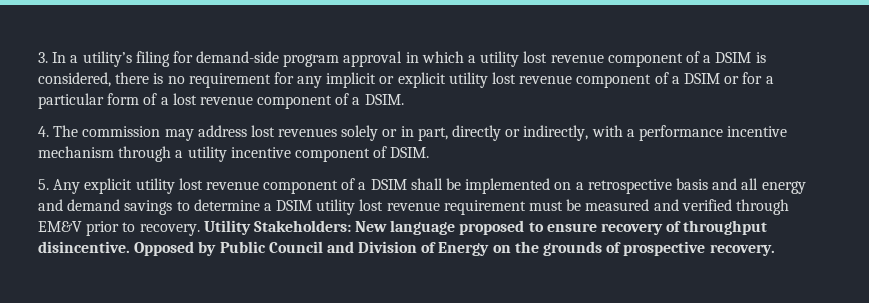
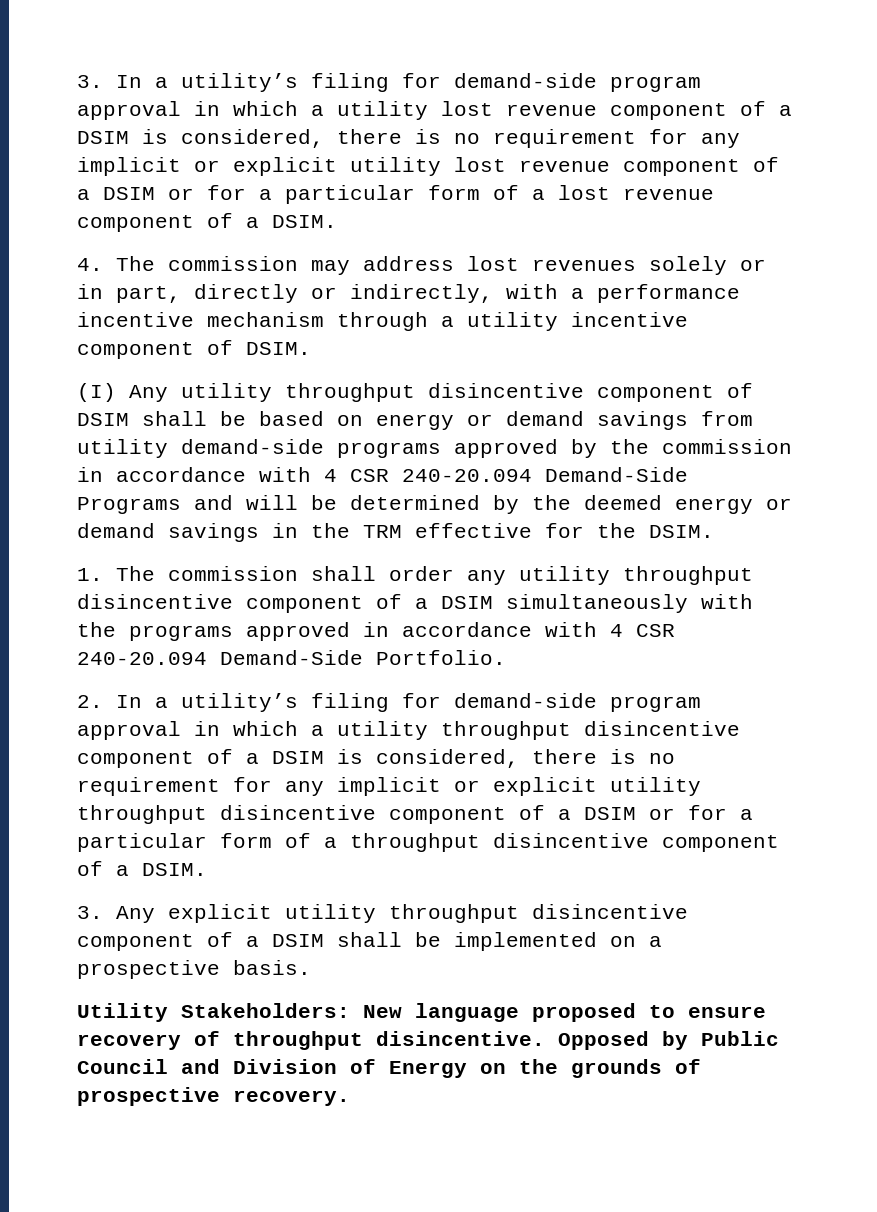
- 5. Any explicit utility lost revenue component of a DSIM shall be implemented on a retrospective basis and all energy and demand savings to determine a DSIM utility lost revenue requirement must be measured and verified through EM&V prior to recovery. Utility Stakeholders: New language proposed to ensure recovery of throughput disincentive.
+ (I) Any utility throughput disincentive component of DSIM shall be based on energy or demand savings from utility demand-side programs approved by the commission in accordance with 4 CSR 240-20.094 Demand-Side Programs and will be determined by the deemed energy or demand savings in the TRM effective for the DSIM.
+ 1. The commission shall order any utility throughput disincentive component of a DSIM simultaneously with the programs approved in accordance with 4 CSR 240-20.094 Demand-Side Portfolio.
+ 2. In a utility’s filing for demand-side program approval in which a utility throughput disincentive component of a DSIM is considered, there is no requirement for any implicit or explicit utility throughput disincentive component of a DSIM or for a particular form of a throughput disincentive component of a DSIM.
+ 3. Any explicit utility throughput disincentive component of a DSIM shall be implemented on a prospective basis.
+ Utility Stakeholders: New language proposed to ensure recovery of throughput disincentive.

